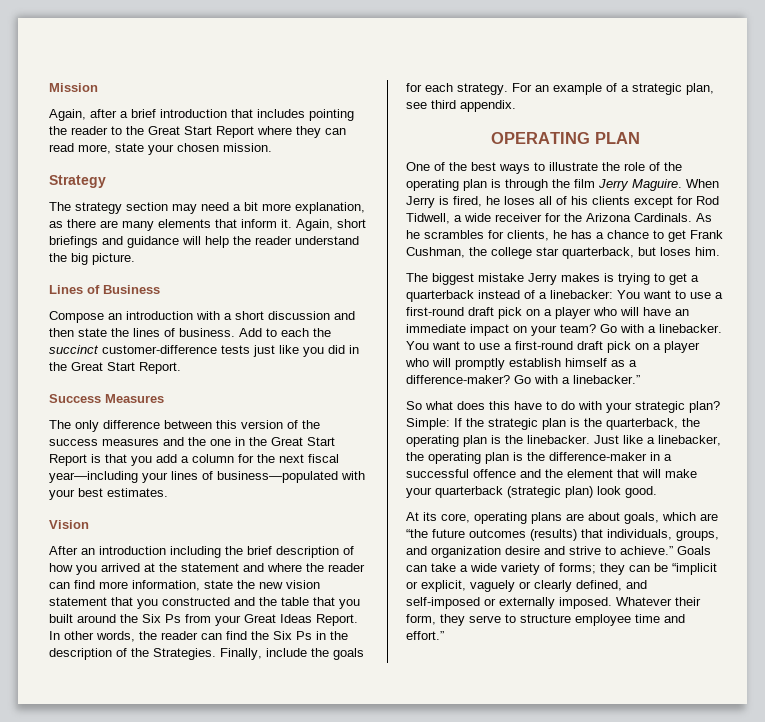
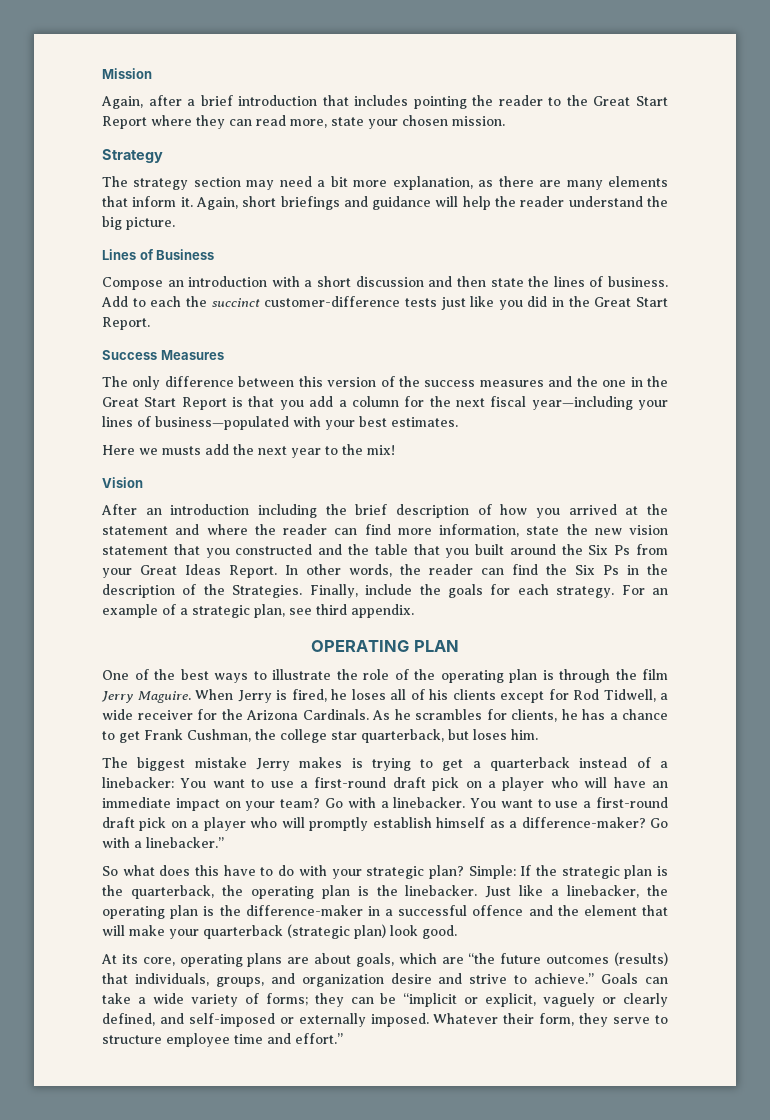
+ Here we musts add the next year to the mix!

